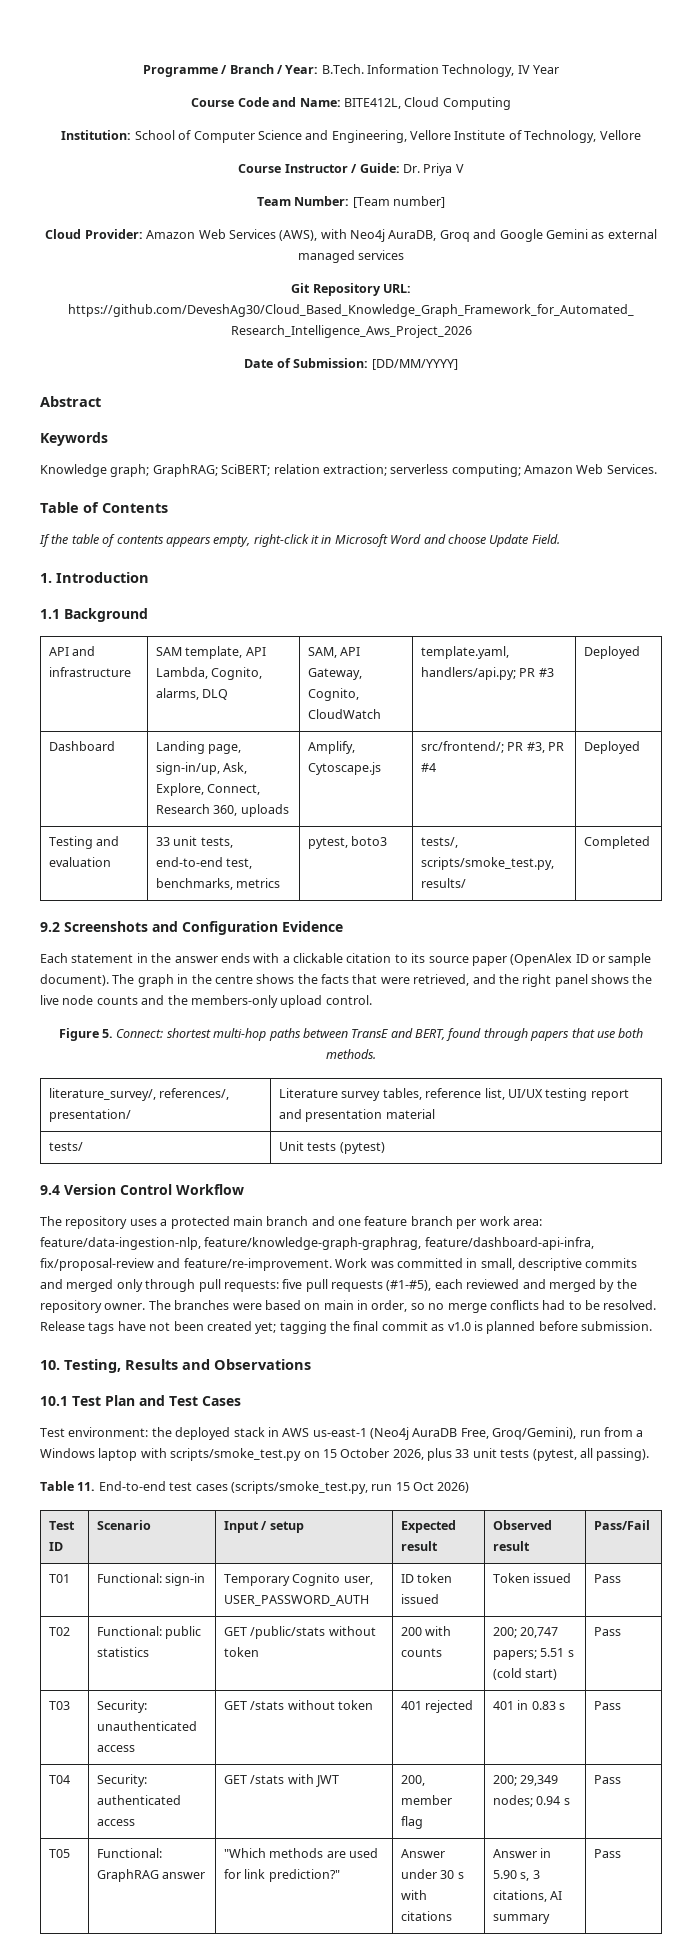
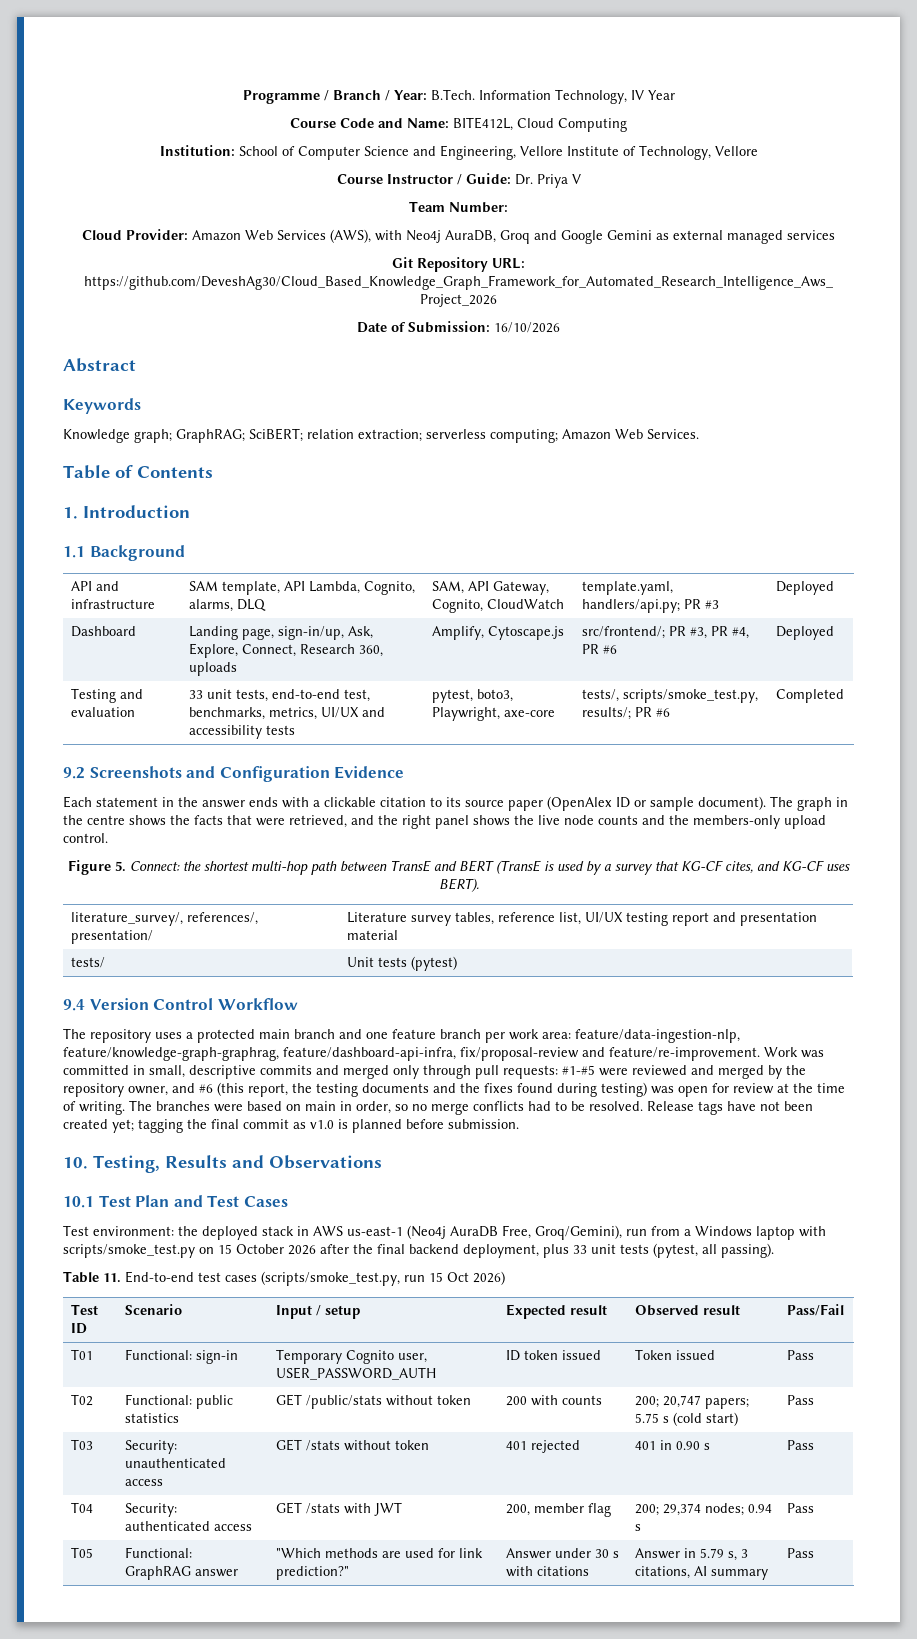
- Team Number: [Team number]
+ Team Number:
- Date of Submission: [DD/MM/YYYY]
+ Date of Submission: 16/10/2026
- If the table of contents appears empty, right-click it in Microsoft Word and choose Update Field.
- Dashboard | Landing page, sign-in/up, Ask, Explore, Connect, Research 360, uploads | Amplify, Cytoscape.js | src/frontend/; PR #3, PR #4 | Deployed
+ Dashboard | Landing page, sign-in/up, Ask, Explore, Connect, Research 360, uploads | Amplify, Cytoscape.js | src/frontend/; PR #3, PR #4, PR #6 | Deployed
- Testing and evaluation | 33 unit tests, end-to-end test, benchmarks, metrics | pytest, boto3 | tests/, scripts/smoke_test.py, results/ | Completed
+ Testing and evaluation | 33 unit tests, end-to-end test, benchmarks, metrics, UI/UX and accessibility tests | pytest, boto3, Playwright, axe-core | tests/, scripts/smoke_test.py, results/; PR #6 | Completed
- Figure 5. Connect: shortest multi-hop paths between TransE and BERT, found through papers that use both methods.
+ Figure 5. Connect: the shortest multi-hop path between TransE and BERT (TransE is used by a survey that KG-CF cites, and KG-CF uses BERT).
- Work was committed in small, descriptive commits and merged only through pull requests: five pull requests (#1-#5), each reviewed and merged by the repository owner.
+ Work was committed in small, descriptive commits and merged only through pull requests: #1-#5 were reviewed and merged by the repository owner, and #6 (this report, the testing documents and the fixes found during testing) was open for review at the time of writing.
- Test environment: the deployed stack in AWS us-east-1 (Neo4j AuraDB Free, Groq/Gemini), run from a Windows laptop with scripts/smoke_test.py on 15 October 2026, plus 33 unit tests (pytest, all passing).
+ Test environment: the deployed stack in AWS us-east-1 (Neo4j AuraDB Free, Groq/Gemini), run from a Windows laptop with scripts/smoke_test.py on 15 October 2026 after the final backend deployment, plus 33 unit tests (pytest, all passing).
- T02 | Functional: public statistics | GET /public/stats without token | 200 with counts | 200; 20,747 papers; 5.51 s (cold start) | Pass
+ T02 | Functional: public statistics | GET /public/stats without token | 200 with counts | 200; 20,747 papers; 5.75 s (cold start) | Pass
- T03 | Security: unauthenticated access | GET /stats without token | 401 rejected | 401 in 0.83 s | Pass
+ T03 | Security: unauthenticated access | GET /stats without token | 401 rejected | 401 in 0.90 s | Pass
- T04 | Security: authenticated access | GET /stats with JWT | 200, member flag | 200; 29,349 nodes; 0.94 s | Pass
+ T04 | Security: authenticated access | GET /stats with JWT | 200, member flag | 200; 29,374 nodes; 0.94 s | Pass
- T05 | Functional: GraphRAG answer | "Which methods are used for link prediction?" | Answer under 30 s with citations | Answer in 5.90 s, 3 citations, AI summary | Pass
+ T05 | Functional: GraphRAG answer | "Which methods are used for link prediction?" | Answer under 30 s with citations | Answer in 5.79 s, 3 citations, AI summary | Pass

